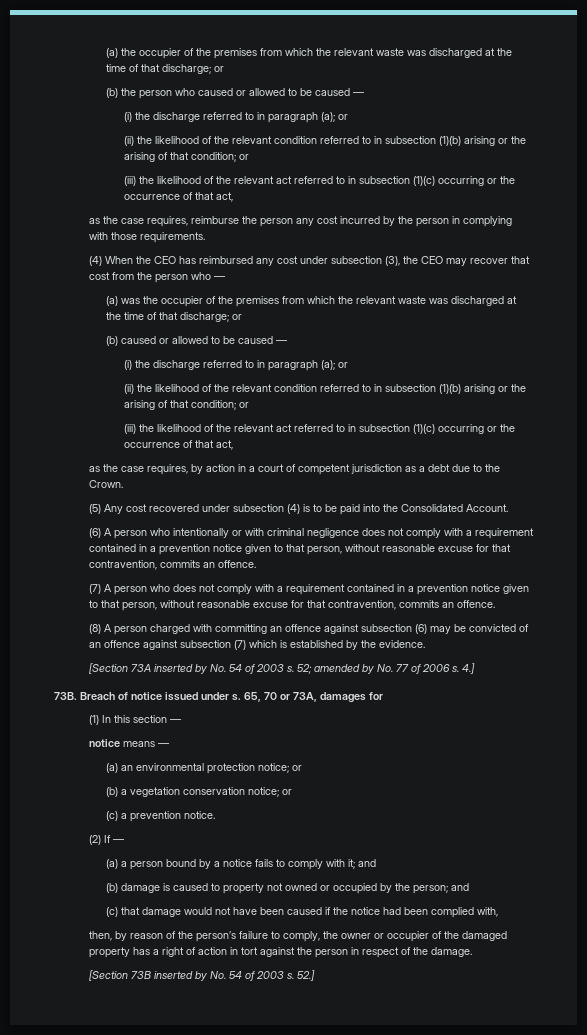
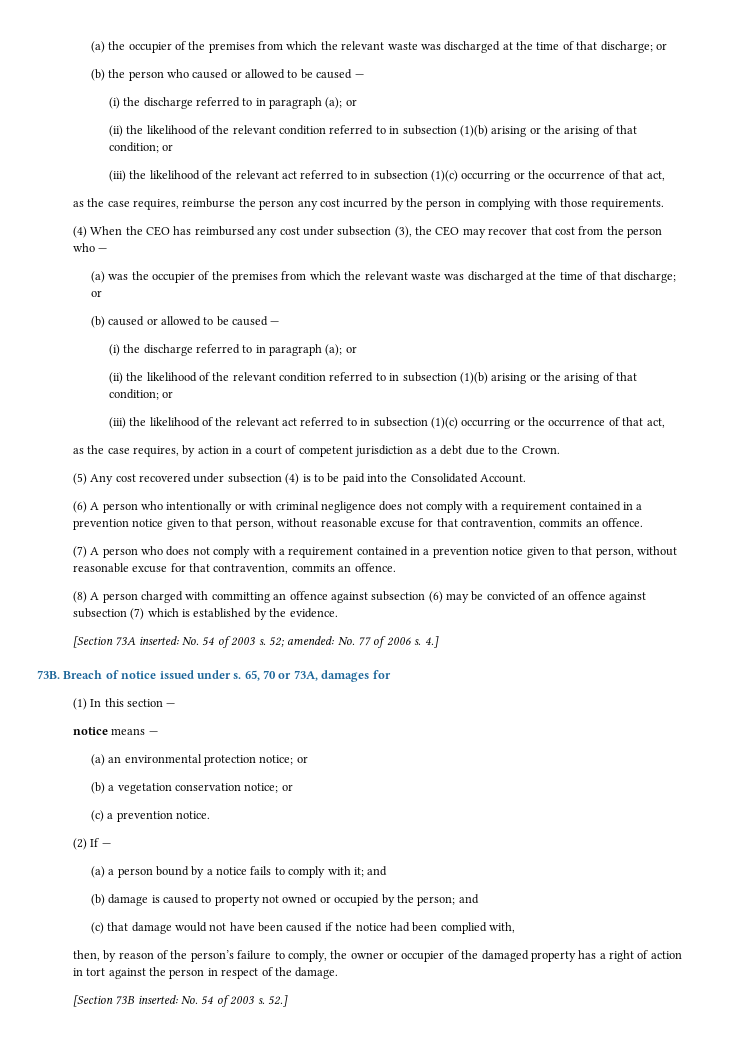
- [Section 73A inserted by No. 54 of 2003 s.
+ [Section 73A inserted: No. 54 of 2003 s.
- 52; amended by No. 77 of 2006 s.
+ 52; amended: No. 77 of 2006 s.
- [Section 73B inserted by No. 54 of 2003 s.
+ [Section 73B inserted: No. 54 of 2003 s.

